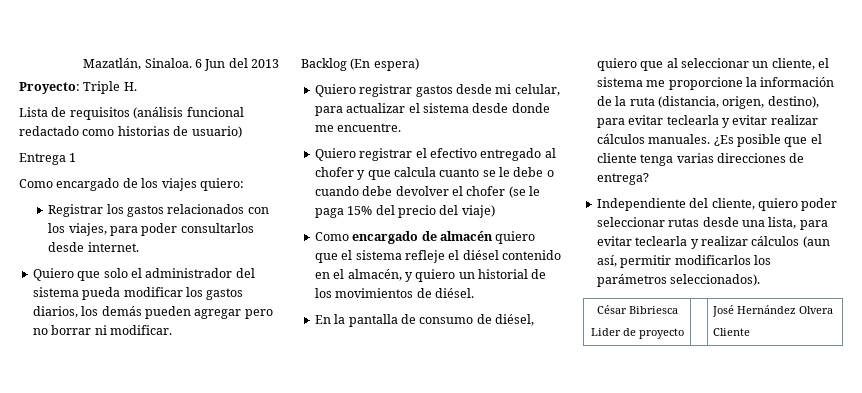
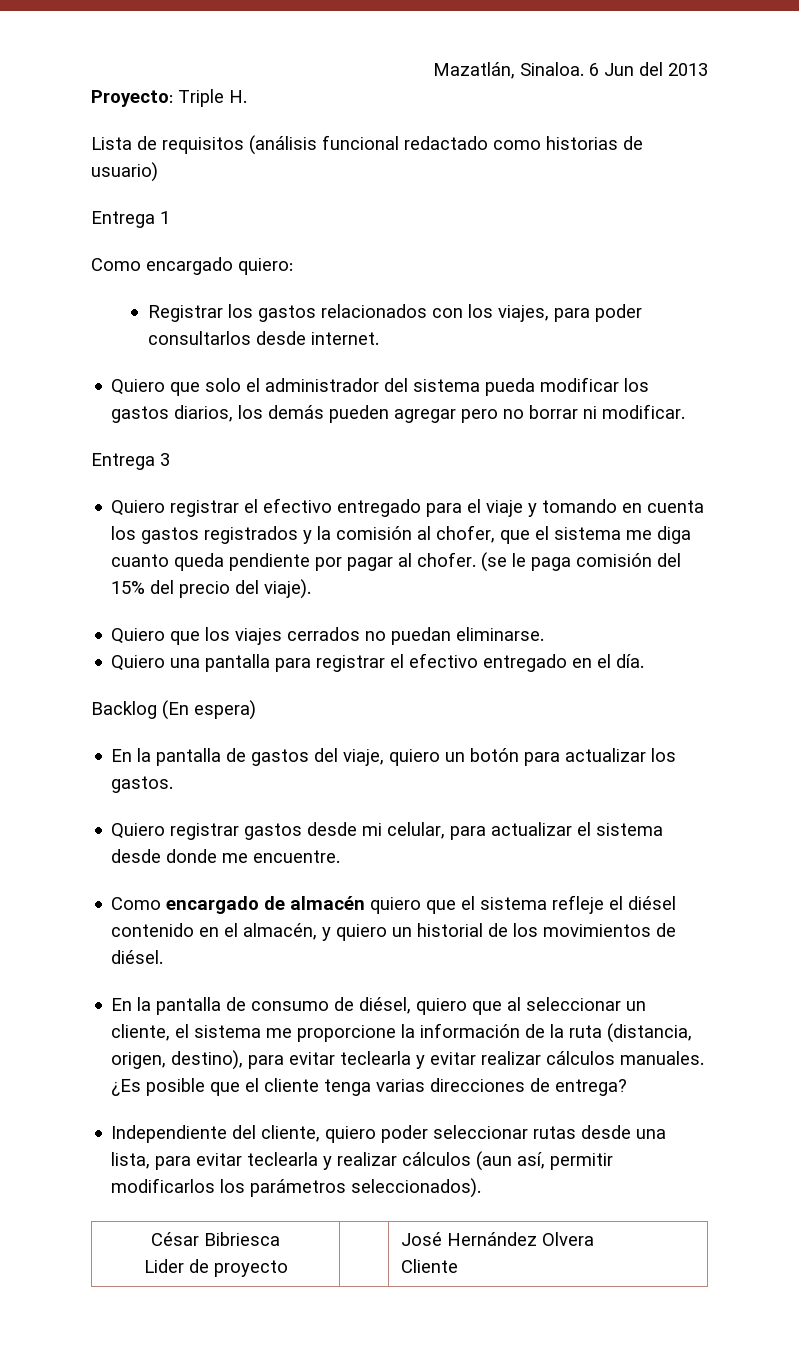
- Como encargado de los viajes quiero:
+ Como encargado quiero:
+ Entrega 3
+ Quiero registrar el efectivo entregado para el viaje y tomando en cuenta los gastos registrados y la comisión al chofer, que el sistema me diga cuanto queda pendiente por pagar al chofer. (se le paga comisión del 15% del precio del viaje).
+ Quiero que los viajes cerrados no puedan eliminarse.
+ Quiero una pantalla para registrar el efectivo entregado en el día.
  Backlog (En espera)
+ En la pantalla de gastos del viaje, quiero un botón para actualizar los gastos.
- Quiero registrar el efectivo entregado al chofer y que calcula cuanto se le debe o cuando debe devolver el chofer (se le paga 15% del precio del viaje)

